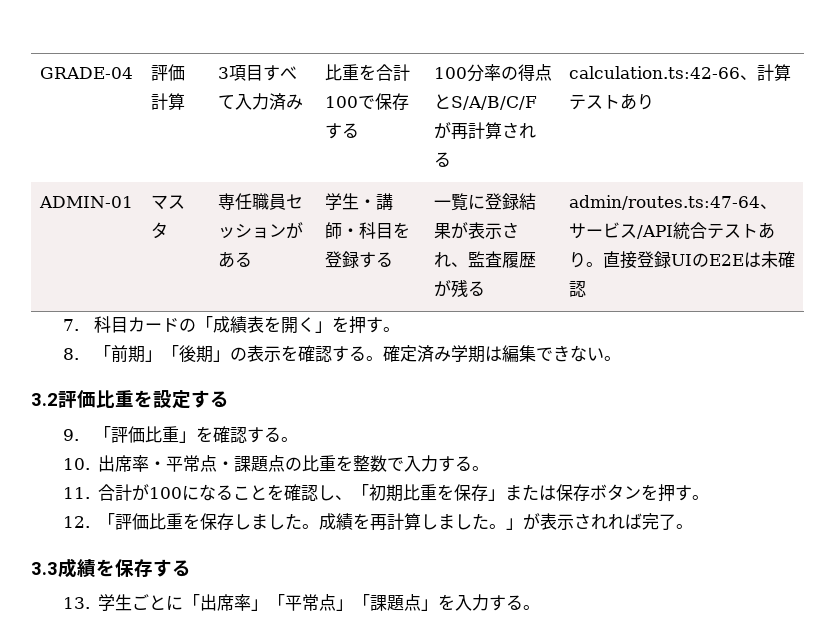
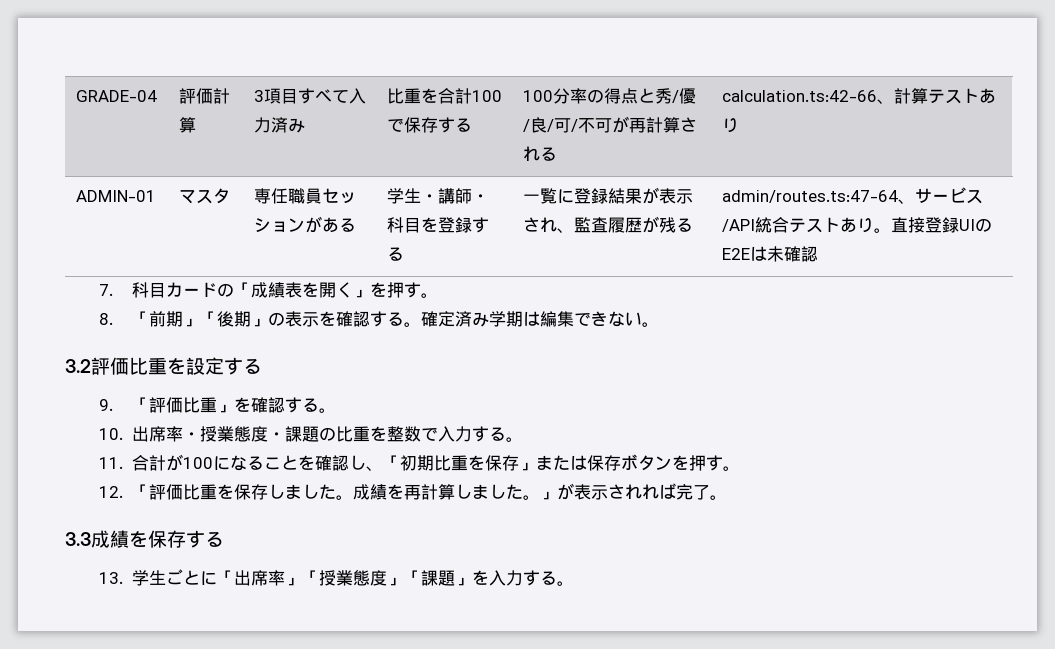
- GRADE-04 | 評価計算 | 3項目すべて入力済み | 比重を合計100で保存する | 100分率の得点とS/A/B/C/Fが再計算される | calculation.ts:42-66、計算テストあり
+ GRADE-04 | 評価計算 | 3項目すべて入力済み | 比重を合計100で保存する | 100分率の得点と秀/優/良/可/不可が再計算される | calculation.ts:42-66、計算テストあり
- 10.出席率・平常点・課題点の比重を整数で入力する。
+ 10.出席率・授業態度・課題の比重を整数で入力する。
- 13.学生ごとに「出席率」「平常点」「課題点」を入力する。
+ 13.学生ごとに「出席率」「授業態度」「課題」を入力する。

